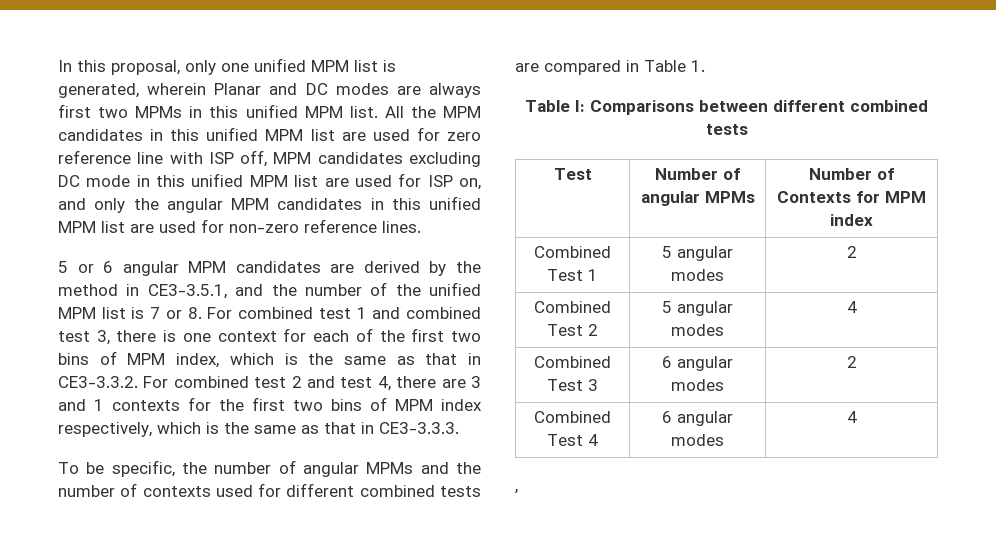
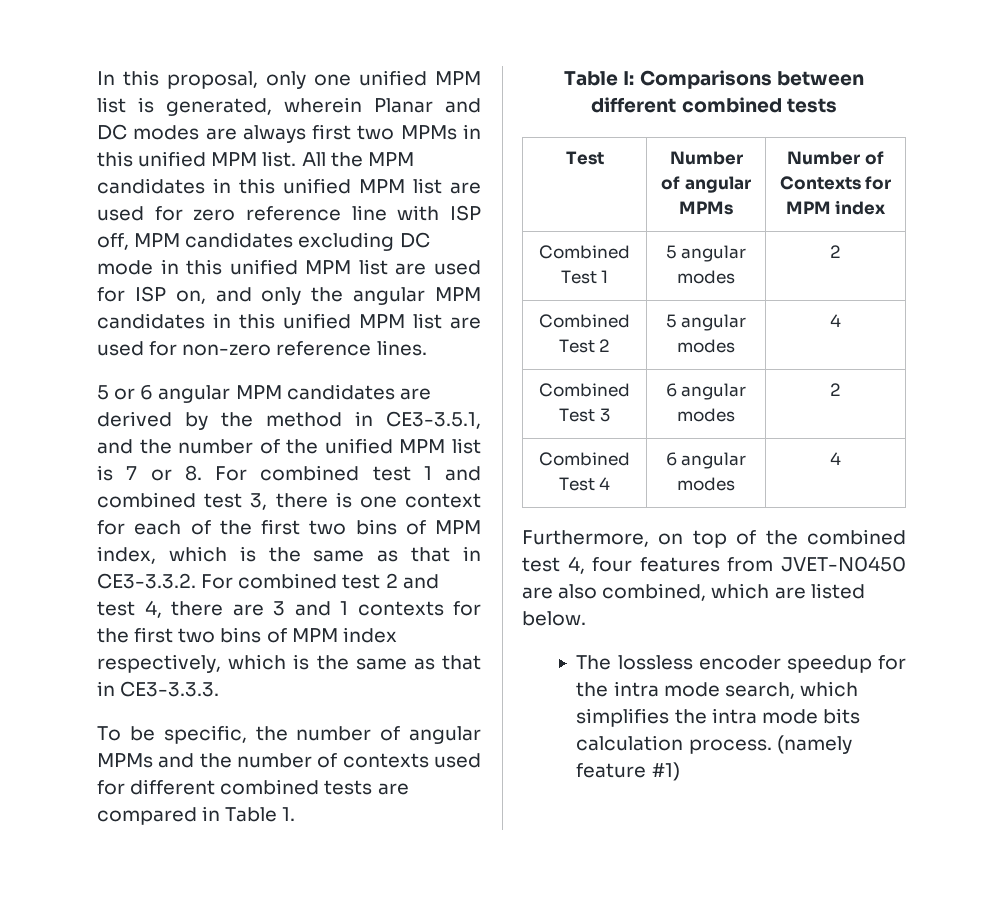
- ,
+ Furthermore, on top of the combined test 4, four features from JVET-N0450 are also combined, which are listed below.
+ The lossless encoder speedup for the intra mode search, which simplifies the intra mode bits calculation process. (namely feature #1)

